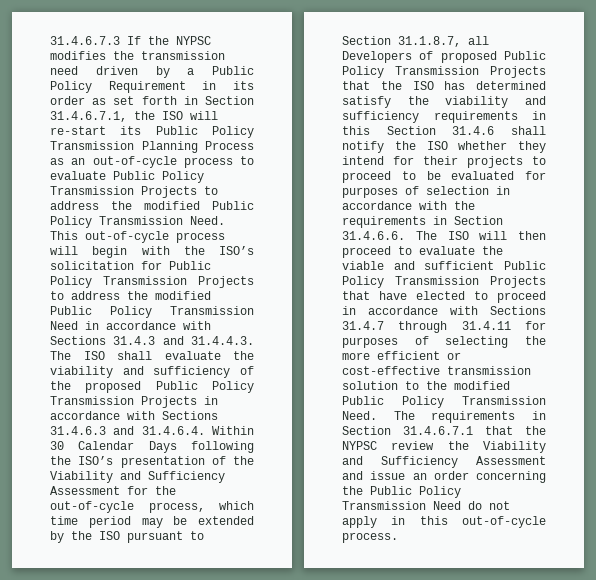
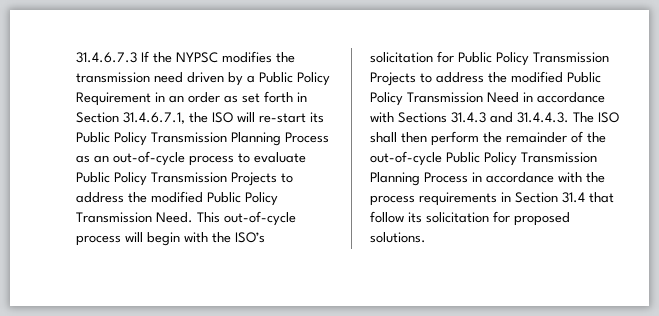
- 31.4.6.7.3 If the NYPSC modifies the transmission need driven by a Public Policy Requirement in its order as set forth in Section 31.4.6.7.1, the ISO will re-start its Public Policy Transmission Planning Process as an out-of-cycle process to evaluate Public Policy Transmission Projects to address the modified Public Policy Transmission Need.
+ 31.4.6.7.3 If the NYPSC modifies the transmission need driven by a Public Policy Requirement in an order as set forth in Section 31.4.6.7.1, the ISO will re-start its Public Policy Transmission Planning Process as an out-of-cycle process to evaluate Public Policy Transmission Projects to address the modified Public Policy Transmission Need.
- This out-of-cycle process will begin with the ISO’s solicitation for Public Policy Transmission Projects to address the modified Public Policy Transmission Need in accordance with Sections 31.4.3 and 31.4.4.3. The ISO shall evaluate the viability and sufficiency of the proposed Public Policy Transmission Projects in accordance with Sections 31.4.6.3 and 31.4.6.4. Within 30 Calendar Days following the ISO’s presentation of the Viability and Sufficiency Assessment for the out-of-cycle process, which time period may be extended by the ISO pursuant to Section 31.1.8.7, all Developers of proposed Public Policy Transmission Projects that the ISO has determined satisfy the viability and sufficiency requirements in this Section 31.4.6 shall notify the ISO whether they intend for their projects to proceed to be evaluated for purposes of selection in accordance with the requirements in Section 31.4.6.6. The ISO will then proceed to evaluate the viable and sufficient Public Policy Transmission Projects that have elected to proceed in accordance with Sections 31.4.7 through 31.4.11 for purposes of selecting the more efficient or cost-effective transmission solution to the modified Public Policy Transmission Need. The requirements in Section 31.4.6.7.1 that the NYPSC review the Viability and Sufficiency Assessment and issue an order concerning the Public Policy Transmission Need do not apply in this out-of-cycle process.
+ This out-of-cycle process will begin with the ISO’s solicitation for Public Policy Transmission Projects to address the modified Public Policy Transmission Need in accordance with Sections 31.4.3 and 31.4.4.3. The ISO shall then perform the remainder of the out-of-cycle Public Policy Transmission Planning Process in accordance with the process requirements in Section 31.4 that follow its solicitation for proposed solutions.

